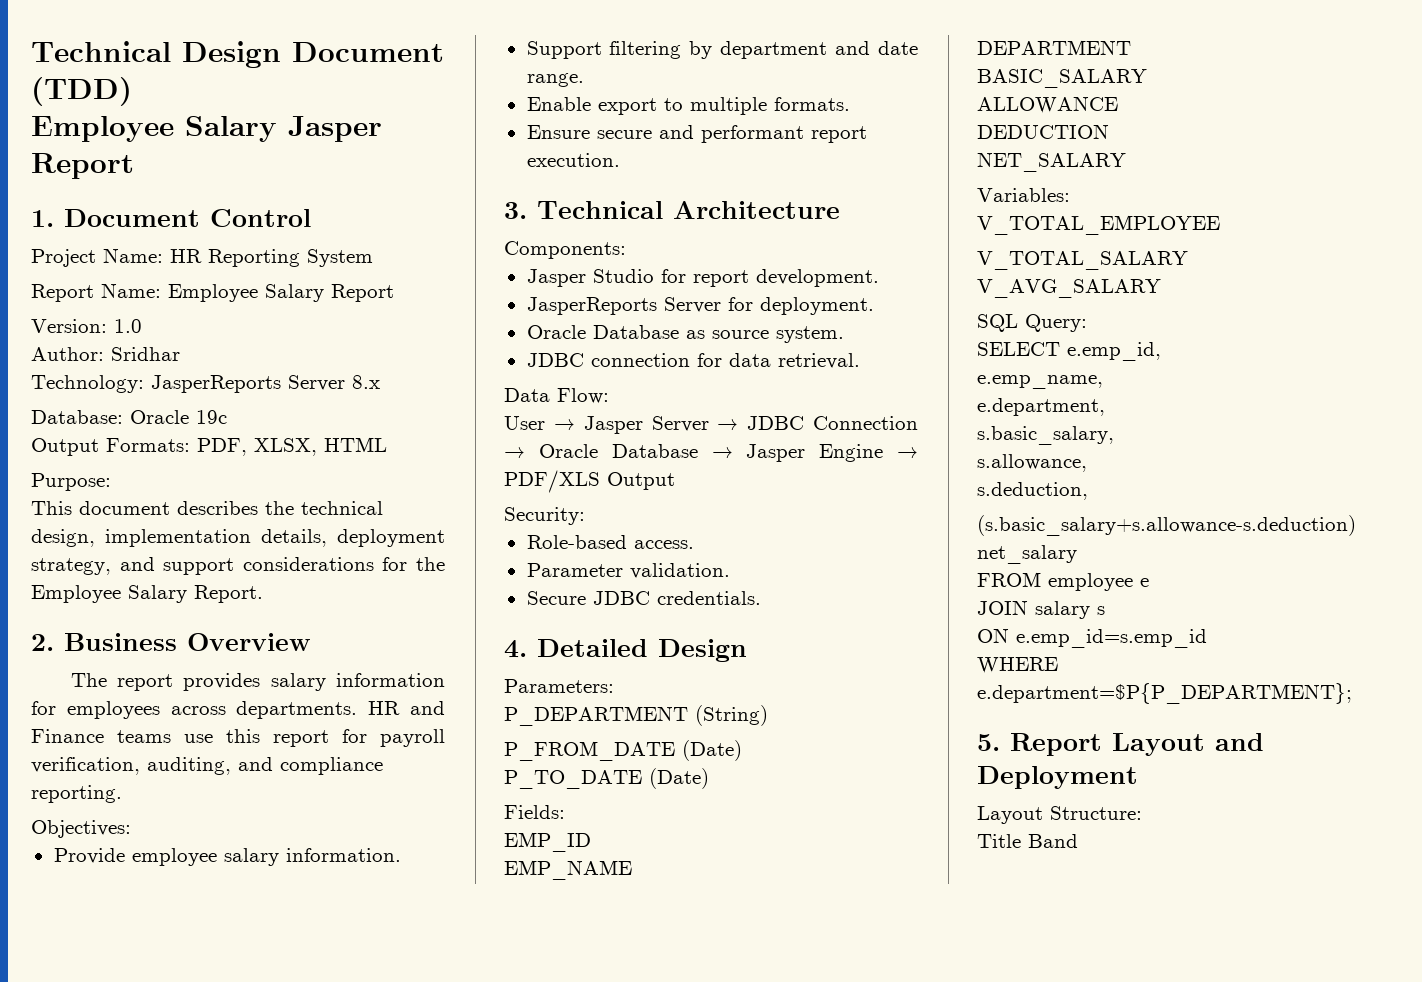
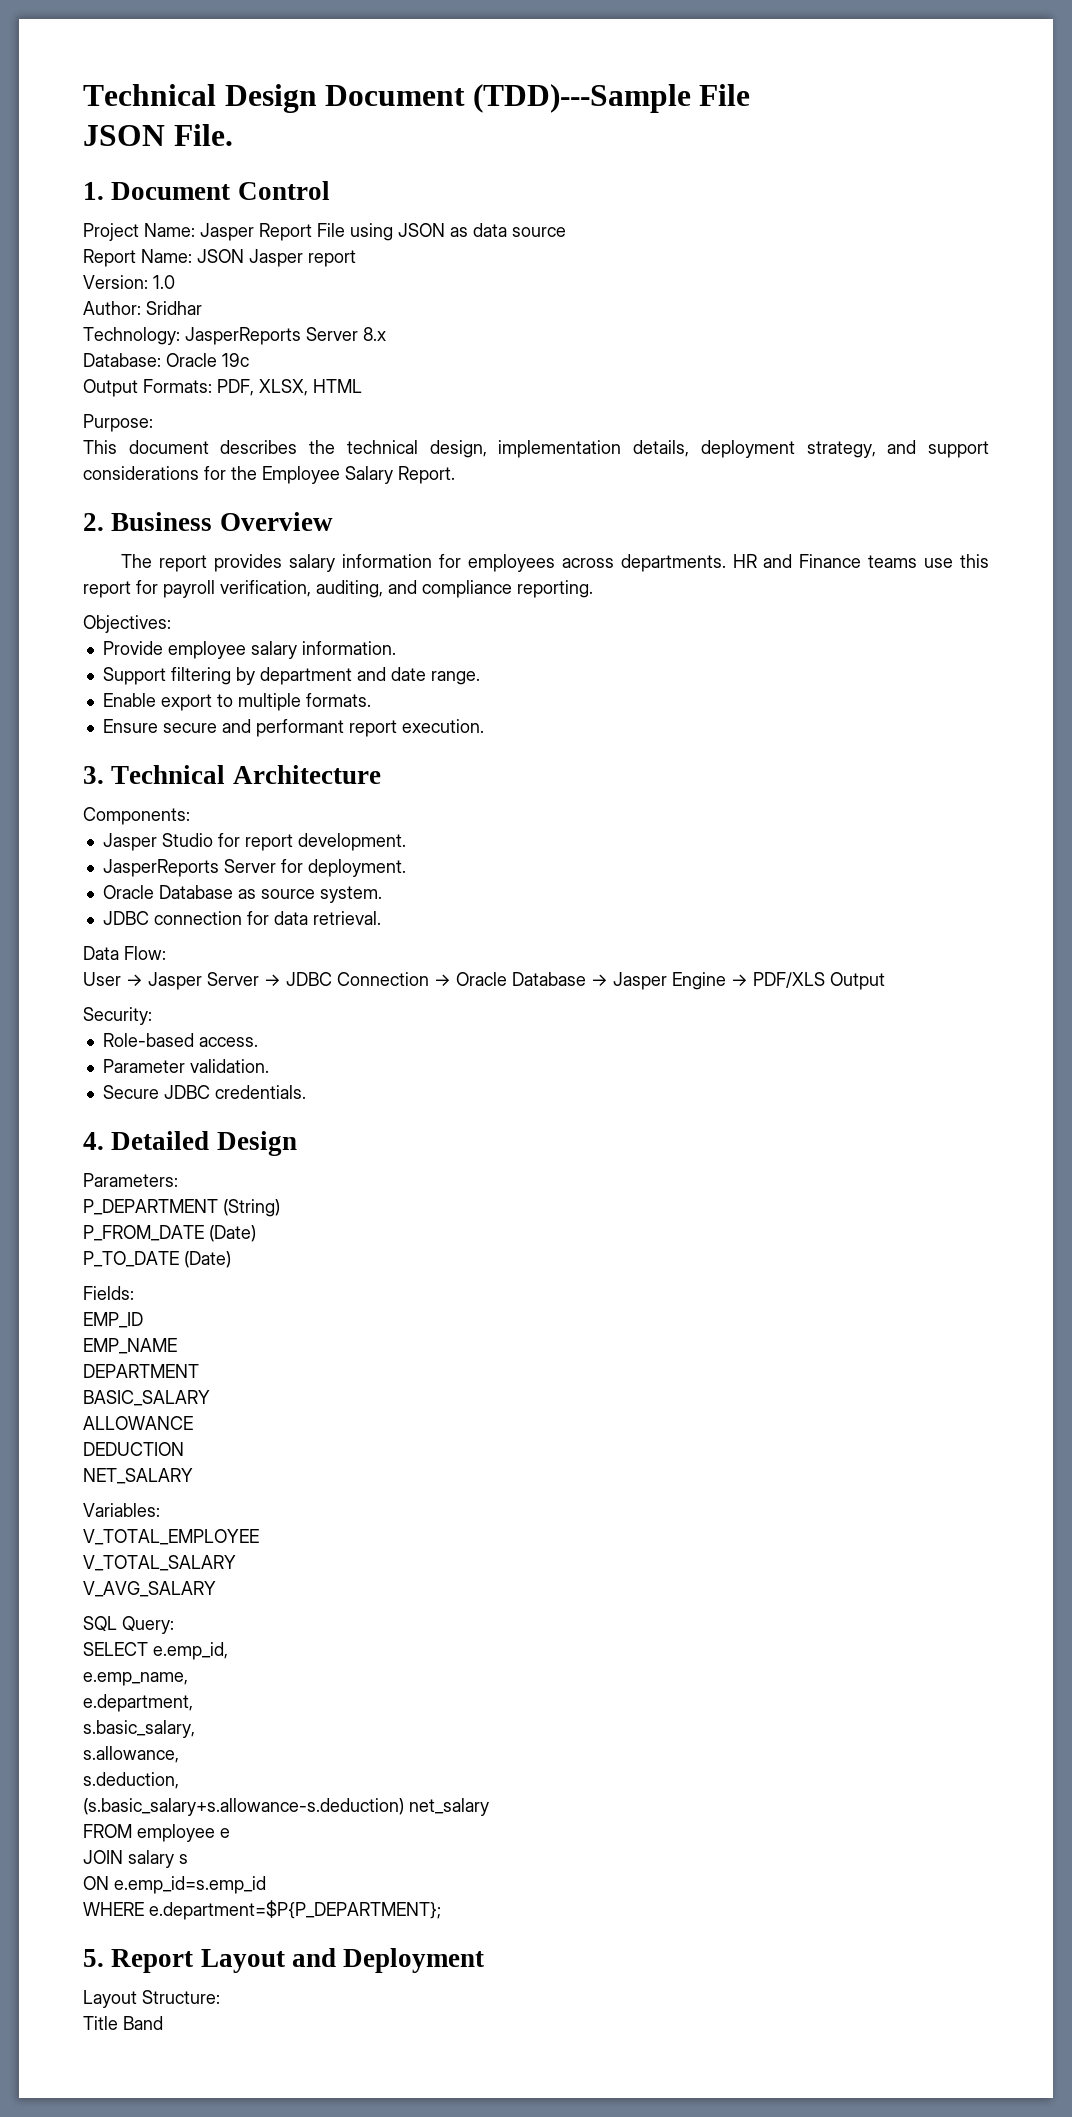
- Technical Design Document (TDD)
- Employee Salary Jasper Report
+ Technical Design Document (TDD)---Sample File
+ JSON File.
- Project Name: HR Reporting System
+ Project Name: Jasper Report File using JSON as data source
- Report Name: Employee Salary Report
+ Report Name: JSON Jasper report

